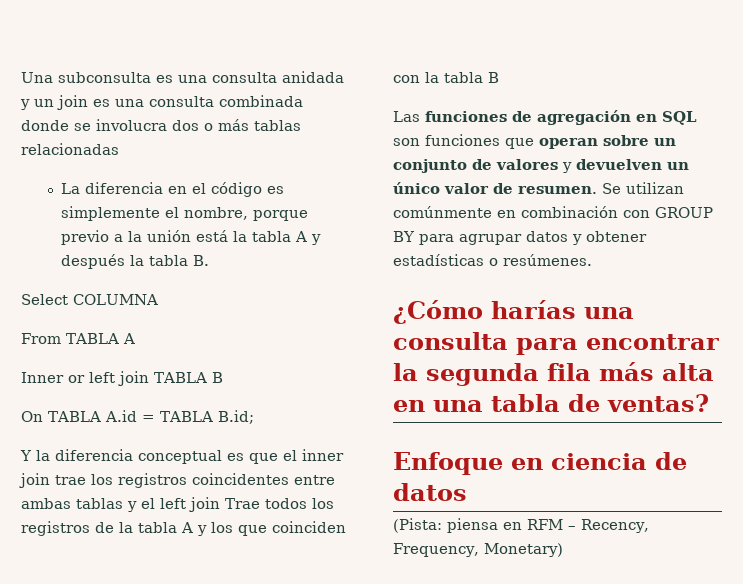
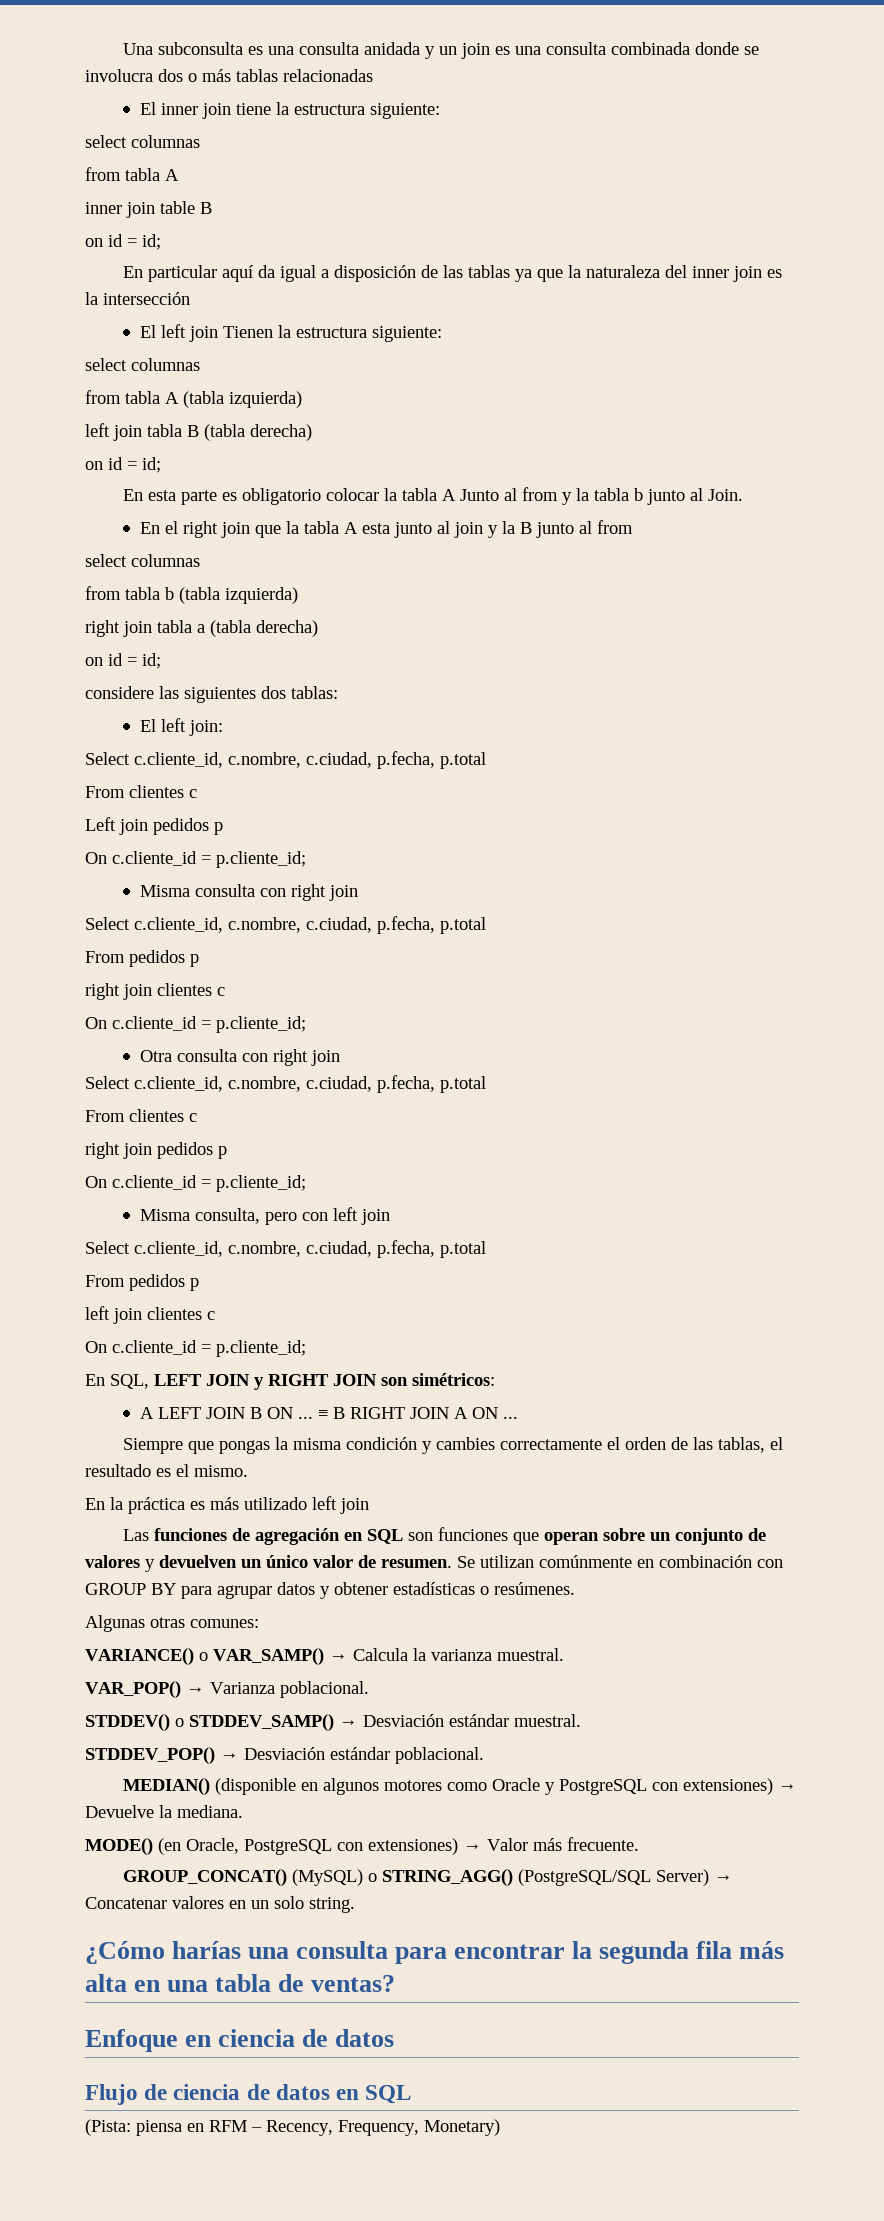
- La diferencia en el código es simplemente el nombre, porque previo a la unión está la tabla A y después la tabla B.
- Select COLUMNA
- From TABLA A
- Inner or left join TABLA B
- On TABLA A.id = TABLA B.id;
- Y la diferencia conceptual es que el inner join trae los registros coincidentes entre ambas tablas y el left join Trae todos los registros de la tabla A y los que coinciden con la tabla B
+ El inner join tiene la estructura siguiente:
+ select columnas
+ from tabla A
+ inner join table B
+ on id = id;
+ En particular aquí da igual a disposición de las tablas ya que la naturaleza del inner join es la intersección
+ El left join Tienen la estructura siguiente:
+ select columnas
+ from tabla A (tabla izquierda)
+ left join tabla B (tabla derecha)
+ on id = id;
+ En esta parte es obligatorio colocar la tabla A Junto al from y la tabla b junto al Join.
+ En el right join que la tabla A esta junto al join y la B junto al from
+ select columnas
+ from tabla b (tabla izquierda)
+ right join tabla a (tabla derecha)
+ on id = id;
+ considere las siguientes dos tablas:
+ El left join:
+ Select c.cliente_id, c.nombre, c.ciudad, p.fecha, p.total
+ From clientes c
+ Left join pedidos p
+ On c.cliente_id = p.cliente_id;
+ Misma consulta con right join
+ Select c.cliente_id, c.nombre, c.ciudad, p.fecha, p.total
+ From pedidos p
+ right join clientes c
+ On c.cliente_id = p.cliente_id;
+ Otra consulta con right join
+ Select c.cliente_id, c.nombre, c.ciudad, p.fecha, p.total
+ From clientes c
+ right join pedidos p
+ On c.cliente_id = p.cliente_id;
+ Misma consulta, pero con left join
+ Select c.cliente_id, c.nombre, c.ciudad, p.fecha, p.total
+ From pedidos p
+ left join clientes c
+ On c.cliente_id = p.cliente_id;
+ En SQL, LEFT JOIN y RIGHT JOIN son simétricos:
+ A LEFT JOIN B ON ... ≡ B RIGHT JOIN A ON ...
+ Siempre que pongas la misma condición y cambies correctamente el orden de las tablas, el resultado es el mismo.
+ En la práctica es más utilizado left join
+ Algunas otras comunes:
+ VARIANCE() o VAR_SAMP() → Calcula la varianza muestral.
+ VAR_POP() → Varianza poblacional.
+ STDDEV() o STDDEV_SAMP() → Desviación estándar muestral.
+ STDDEV_POP() → Desviación estándar poblacional.
+ MEDIAN() (disponible en algunos motores como Oracle y PostgreSQL con extensiones) → Devuelve la mediana.
+ MODE() (en Oracle, PostgreSQL con extensiones) → Valor más frecuente.
+ GROUP_CONCAT() (MySQL) o STRING_AGG() (PostgreSQL/SQL Server) → Concatenar valores en un solo string.
+ Flujo de ciencia de datos en SQL

